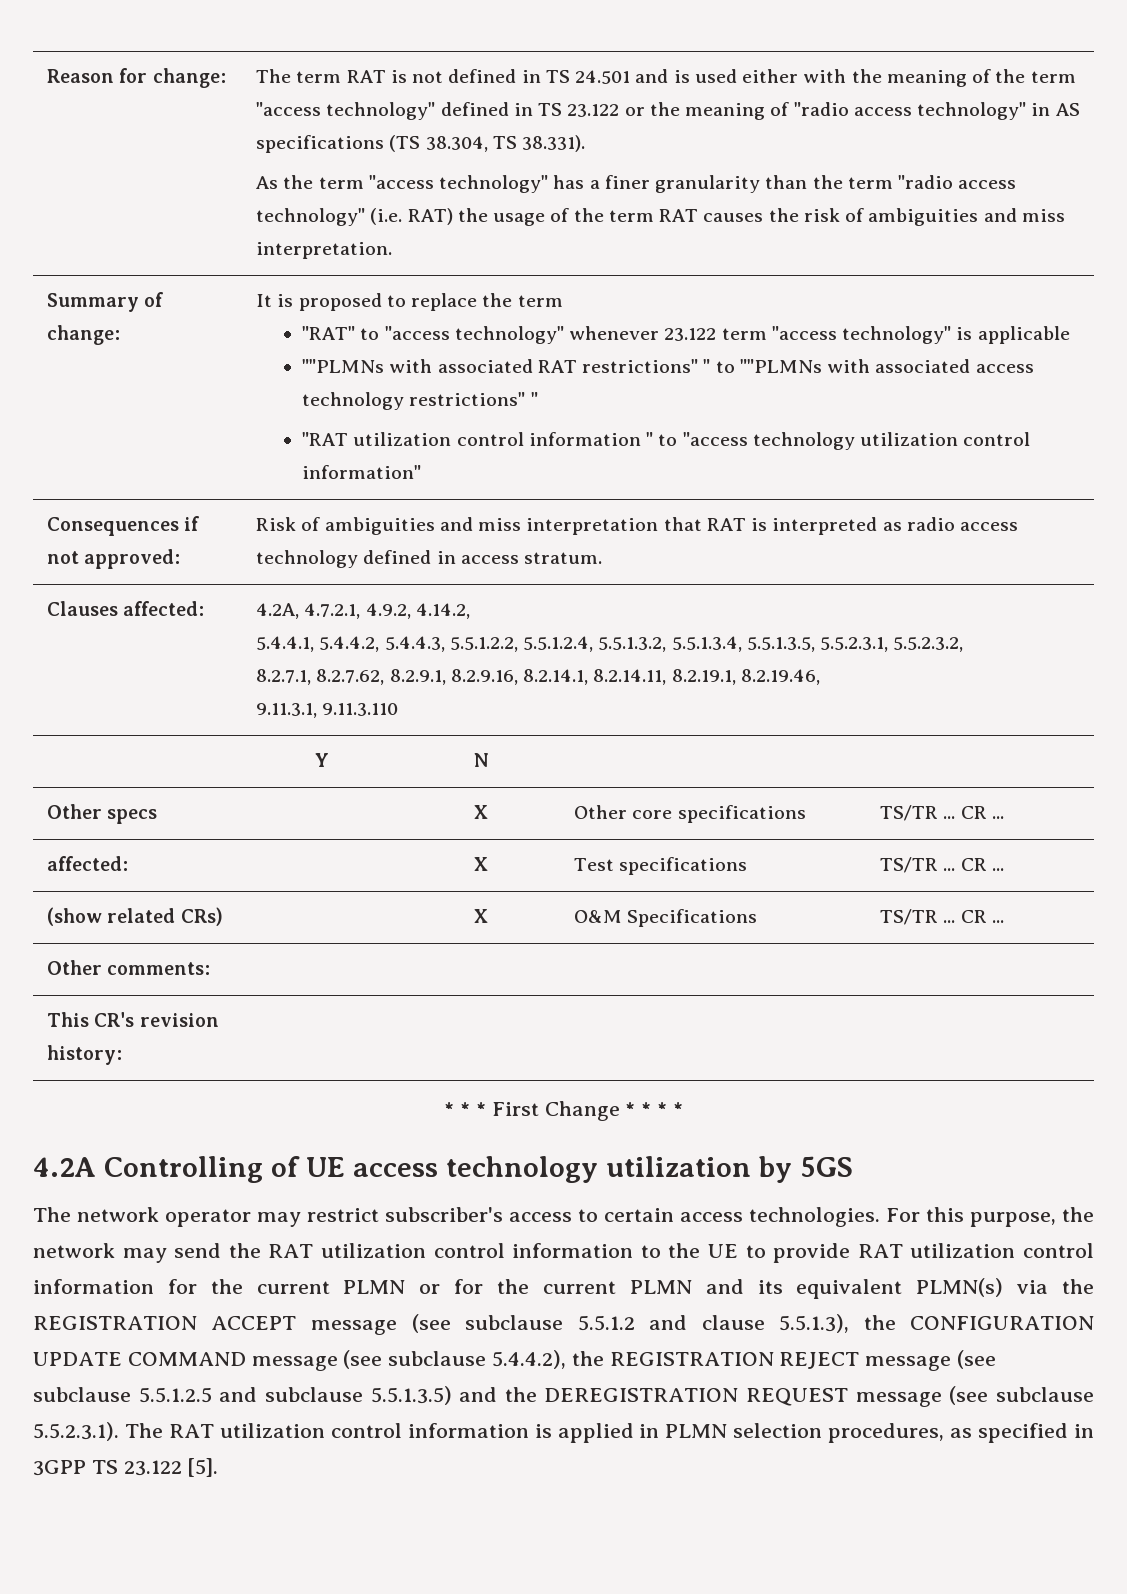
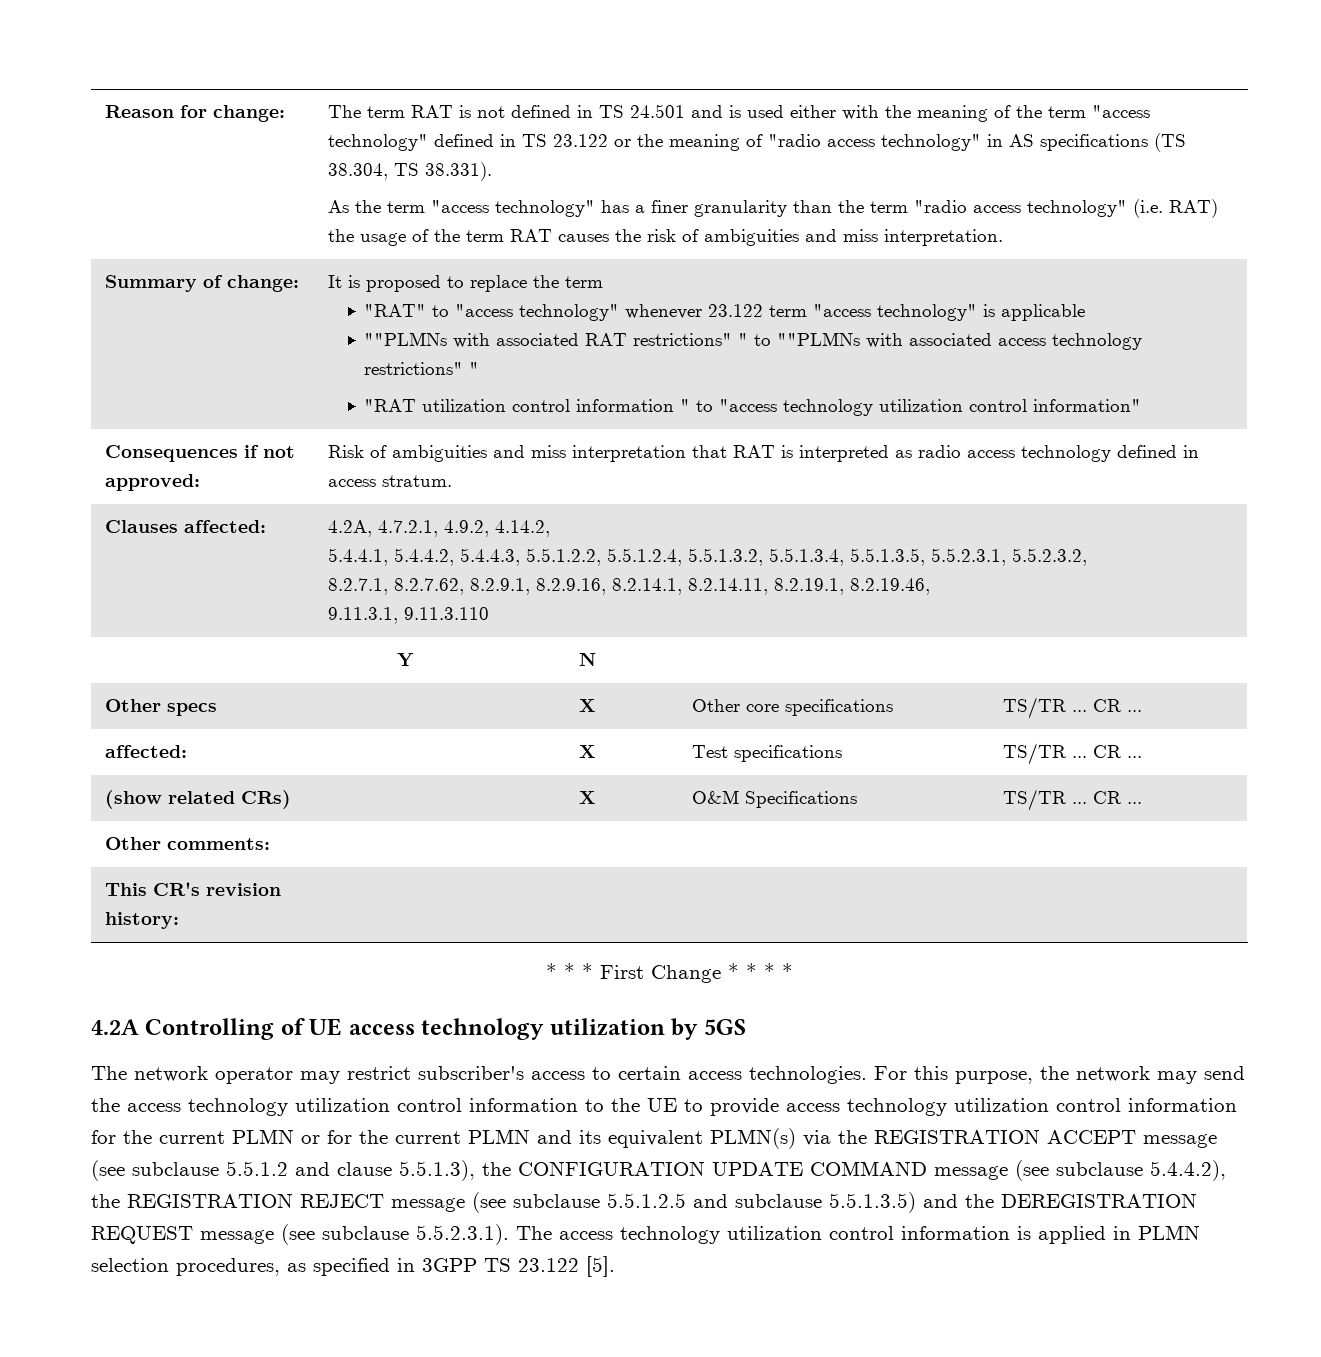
- For this purpose, the network may send the RAT utilization control information to the UE to provide RAT utilization control information for the current PLMN or for the current PLMN and its equivalent PLMN(s) via the REGISTRATION ACCEPT message (see subclause 5.5.1.2 and clause 5.5.1.3), the CONFIGURATION UPDATE COMMAND message (see subclause 5.4.4.2), the REGISTRATION REJECT message (see subclause 5.5.1.2.5 and subclause 5.5.1.3.5) and the DEREGISTRATION REQUEST message (see subclause 5.5.2.3.1). The RAT utilization control information is applied in PLMN selection procedures, as specified in 3GPP TS 23.122 [5].
+ For this purpose, the network may send the access technology utilization control information to the UE to provide access technology utilization control information for the current PLMN or for the current PLMN and its equivalent PLMN(s) via the REGISTRATION ACCEPT message (see subclause 5.5.1.2 and clause 5.5.1.3), the CONFIGURATION UPDATE COMMAND message (see subclause 5.4.4.2), the REGISTRATION REJECT message (see subclause 5.5.1.2.5 and subclause 5.5.1.3.5) and the DEREGISTRATION REQUEST message (see subclause 5.5.2.3.1). The access technology utilization control information is applied in PLMN selection procedures, as specified in 3GPP TS 23.122 [5].

